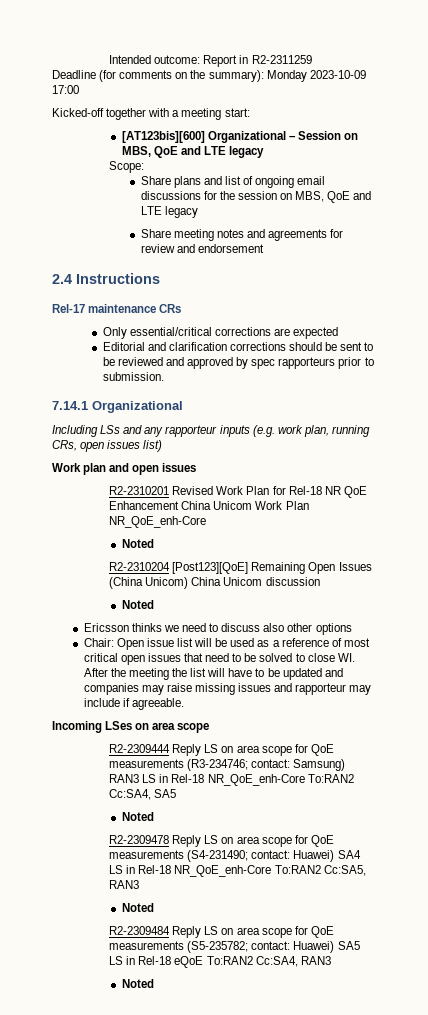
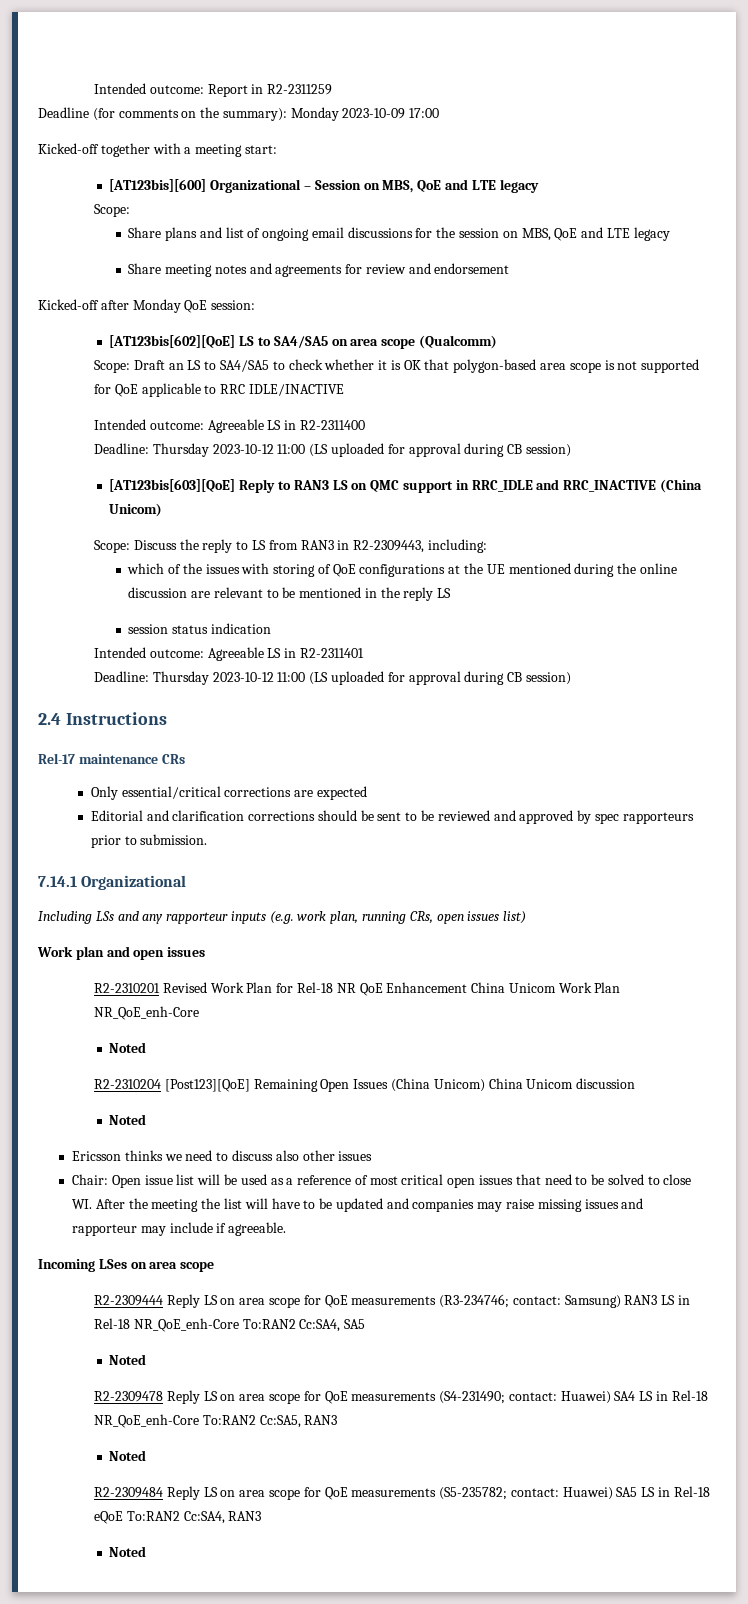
+ Kicked-off after Monday QoE session:
+ [AT123bis[602][QoE] LS to SA4/SA5 on area scope (Qualcomm)
+ Scope: Draft an LS to SA4/SA5 to check whether it is OK that polygon-based area scope is not supported for QoE applicable to RRC IDLE/INACTIVE
+ Intended outcome: Agreeable LS in R2-2311400
+ Deadline: Thursday 2023-10-12 11:00 (LS uploaded for approval during CB session)
+ [AT123bis[603][QoE] Reply to RAN3 LS on QMC support in RRC_IDLE and RRC_INACTIVE (China Unicom)
+ Scope: Discuss the reply to LS from RAN3 in R2-2309443, including:
+ which of the issues with storing of QoE configurations at the UE mentioned during the online discussion are relevant to be mentioned in the reply LS
+ session status indication
+ Intended outcome: Agreeable LS in R2-2311401
+ Deadline: Thursday 2023-10-12 11:00 (LS uploaded for approval during CB session)
- Ericsson thinks we need to discuss also other options
+ Ericsson thinks we need to discuss also other issues

